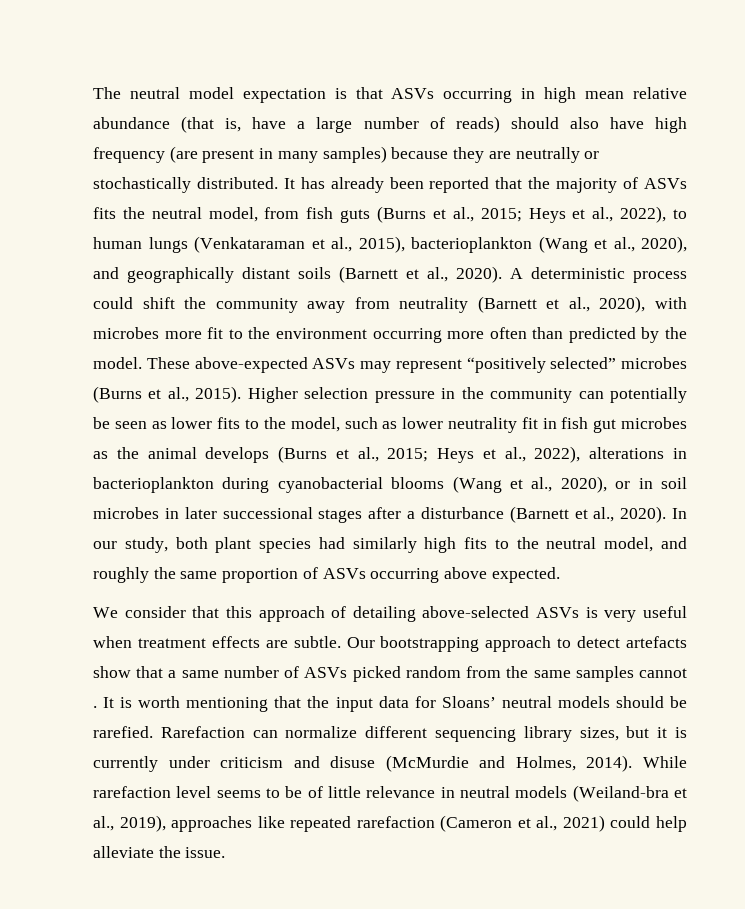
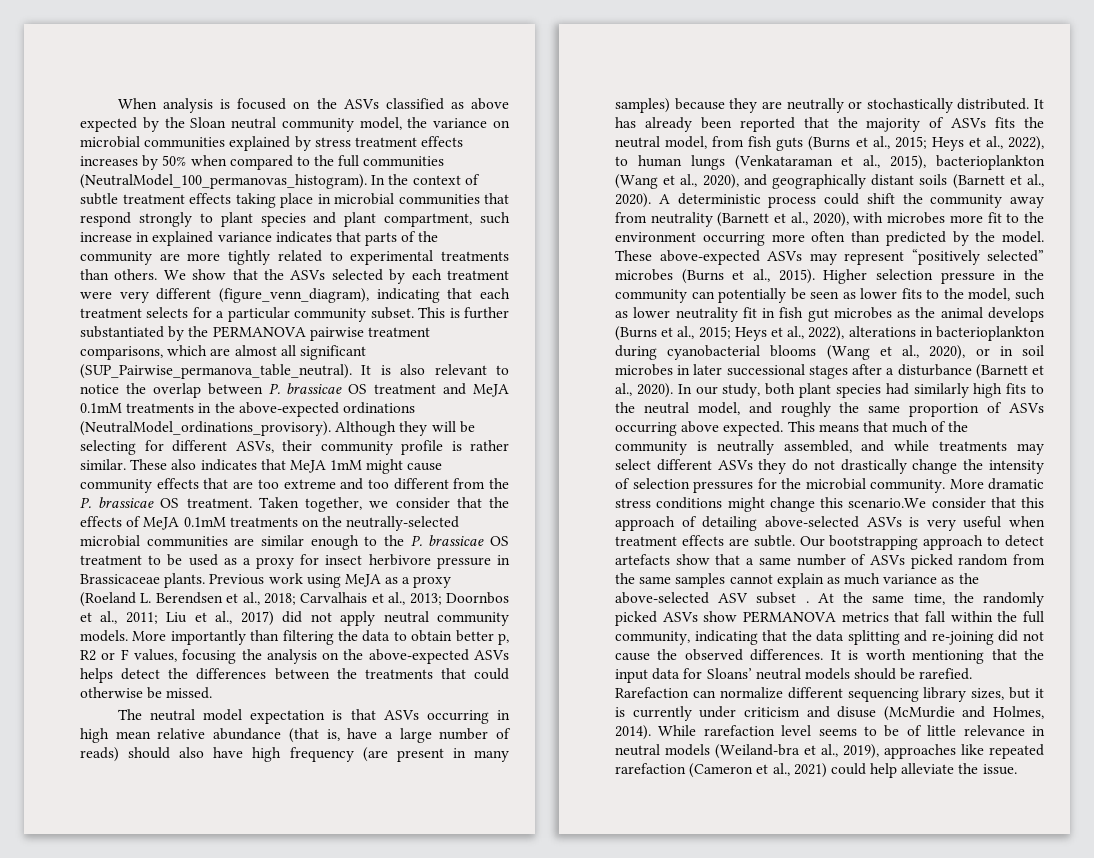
+ When analysis is focused on the ASVs classified as above expected by the Sloan neutral community model, the variance on microbial communities explained by stress treatment effects increases by 50% when compared to the full communities (NeutralModel_100_permanovas_histogram). In the context of subtle treatment effects taking place in microbial communities that respond strongly to plant species and plant compartment, such increase in explained variance indicates that parts of the community are more tightly related to experimental treatments than others. We show that the ASVs selected by each treatment were very different (figure_venn_diagram), indicating that each treatment selects for a particular community subset. This is further substantiated by the PERMANOVA pairwise treatment comparisons, which are almost all significant (SUP_Pairwise_permanova_table_neutral). It is also relevant to notice the overlap between P. brassicae OS treatment and MeJA 0.1mM treatments in the above-expected ordinations (NeutralModel_ordinations_provisory). Although they will be selecting for different ASVs, their community profile is rather similar. These also indicates that MeJA 1mM might cause community effects that are too extreme and too different from the P. brassicae OS treatment. Taken together, we consider that the effects of MeJA 0.1mM treatments on the neutrally-selected microbial communities are similar enough to the P. brassicae OS treatment to be used as a proxy for insect herbivore pressure in Brassicaceae plants. Previous work using MeJA as a proxy (Roeland L. Berendsen et al., 2018; Carvalhais et al., 2013; Doornbos et al., 2011; Liu et al., 2017) did not apply neutral community models. More importantly than filtering the data to obtain better p, R2 or F values, focusing the analysis on the above-expected ASVs helps detect the differences between the treatments that could otherwise be missed.
- In our study, both plant species had similarly high fits to the neutral model, and roughly the same proportion of ASVs occurring above expected.
- We consider that this approach of detailing above-selected ASVs is very useful when treatment effects are subtle.
+ In our study, both plant species had similarly high fits to the neutral model, and roughly the same proportion of ASVs occurring above expected. This means that much of the community is neutrally assembled, and while treatments may select different ASVs they do not drastically change the intensity of selection pressures for the microbial community. More dramatic stress conditions might change this scenario.We consider that this approach of detailing above-selected ASVs is very useful when treatment effects are subtle.
- Our bootstrapping approach to detect artefacts show that a same number of ASVs picked random from the same samples cannot .
+ Our bootstrapping approach to detect artefacts show that a same number of ASVs picked random from the same samples cannot explain as much variance as the above-selected ASV subset . At the same time, the randomly picked ASVs show PERMANOVA metrics that fall within the full community, indicating that the data splitting and re-joining did not cause the observed differences.

